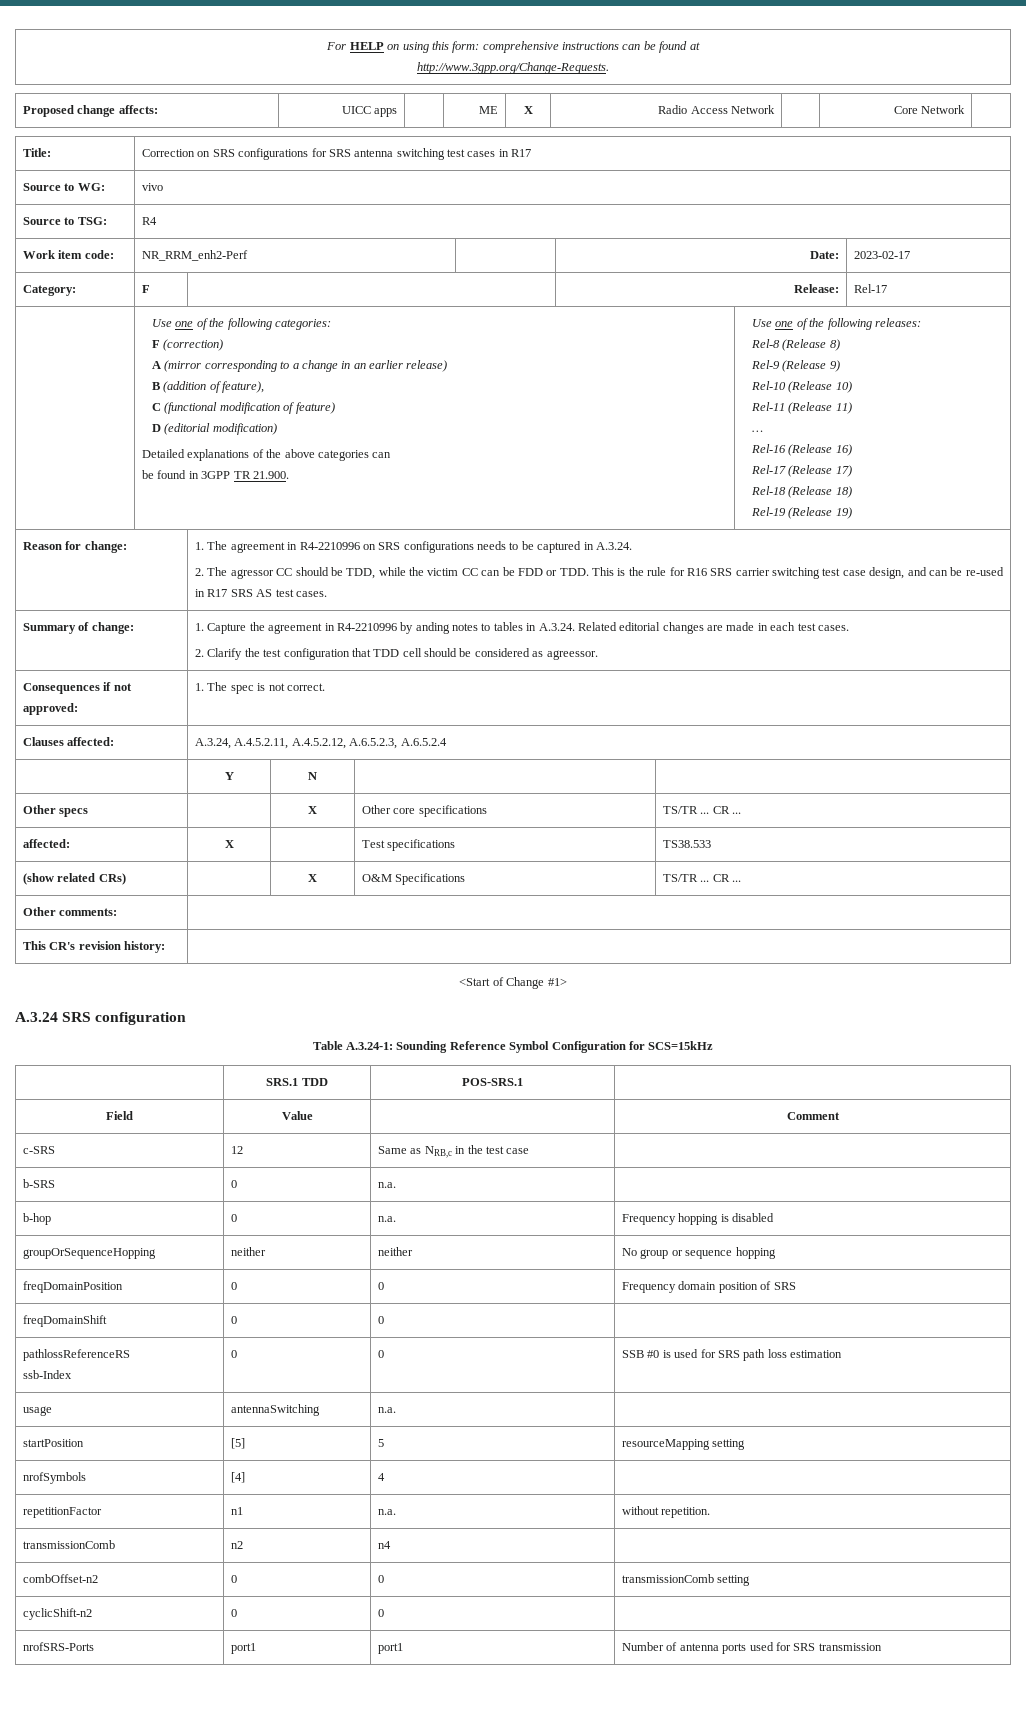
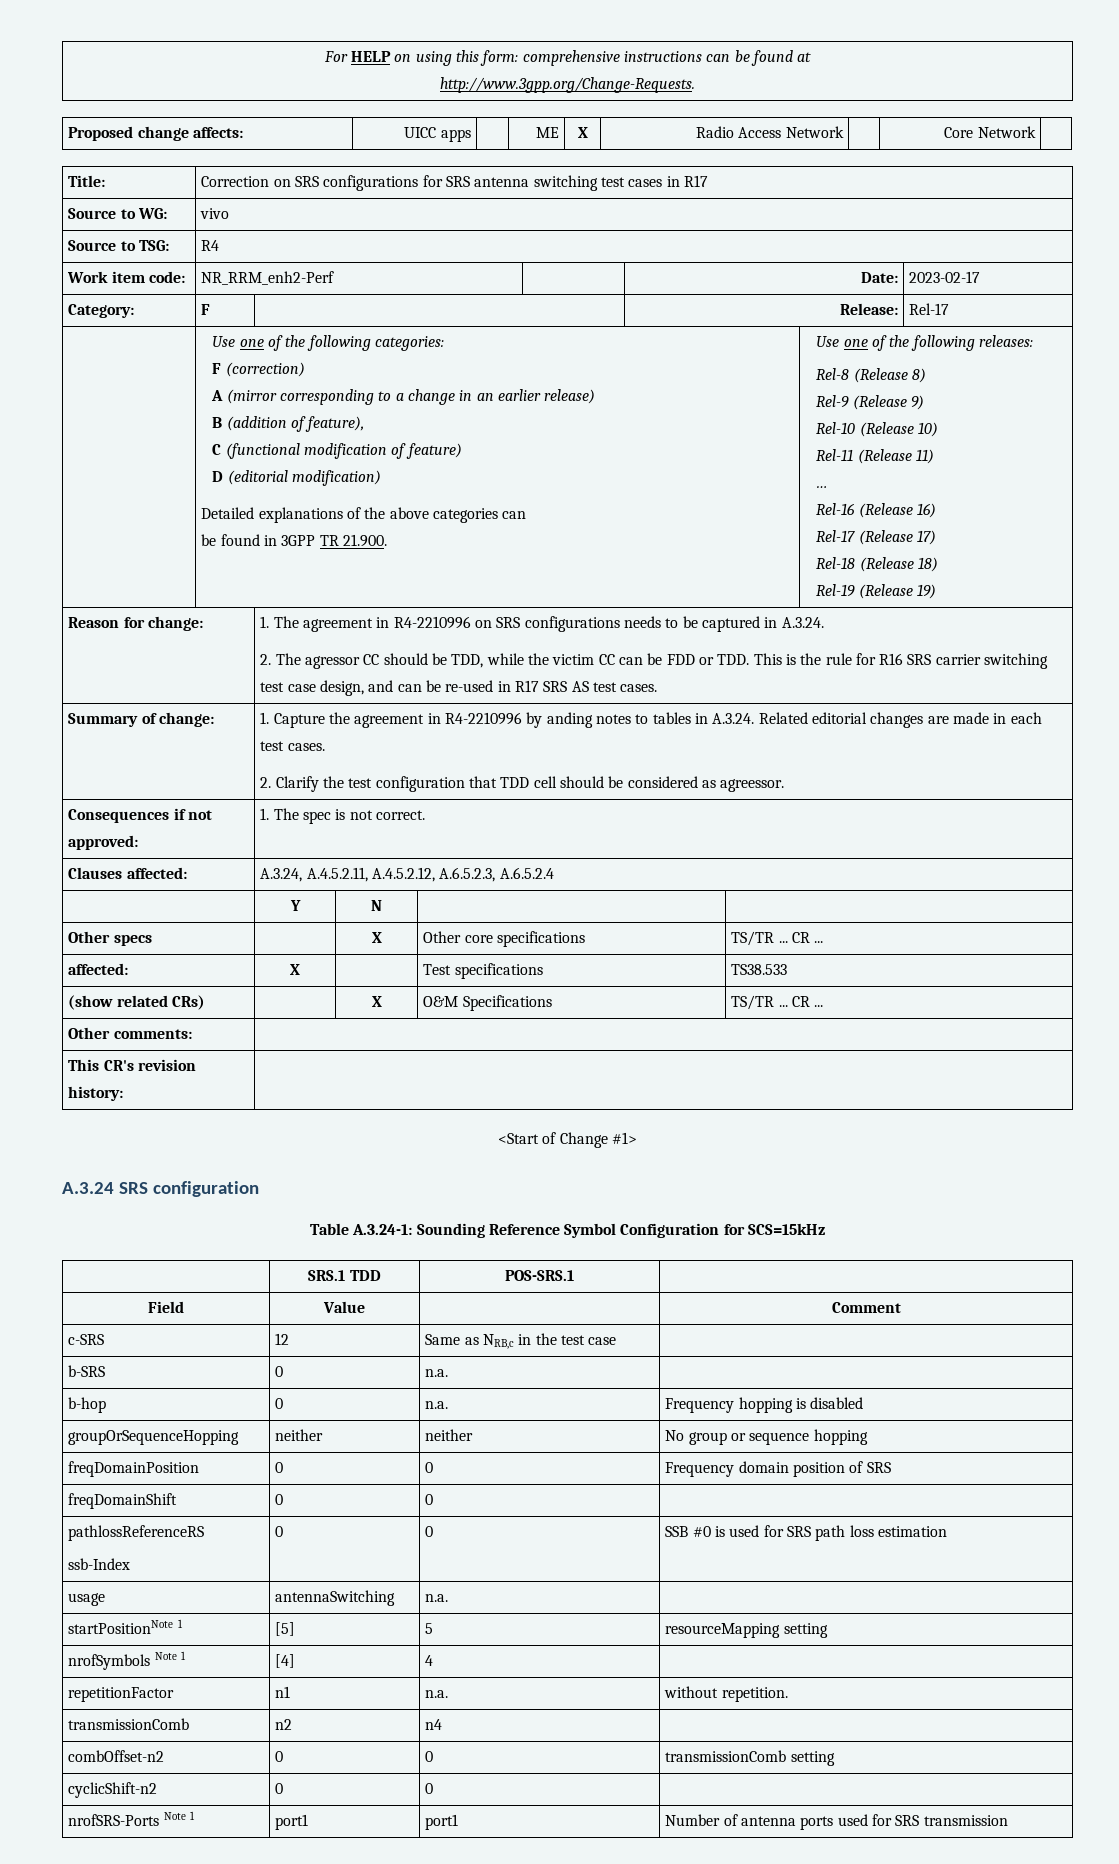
- startPosition | [5] | 5 | resourceMapping setting
+ startPositionNote 1 | [5] | 5 | resourceMapping setting
- nrofSymbols | [4] | 4 |
+ nrofSymbols Note 1 | [4] | 4 |
- nrofSRS-Ports | port1 | port1 | Number of antenna ports used for SRS transmission
+ nrofSRS-Ports Note 1 | port1 | port1 | Number of antenna ports used for SRS transmission

